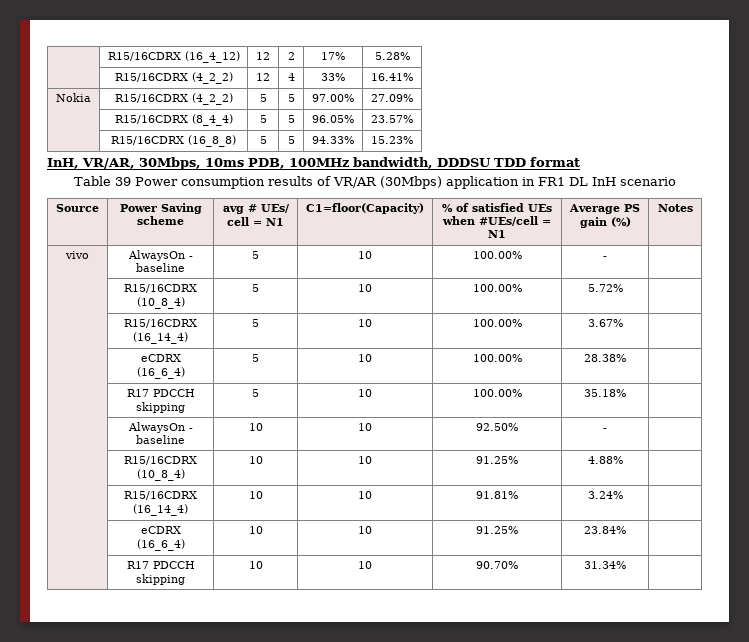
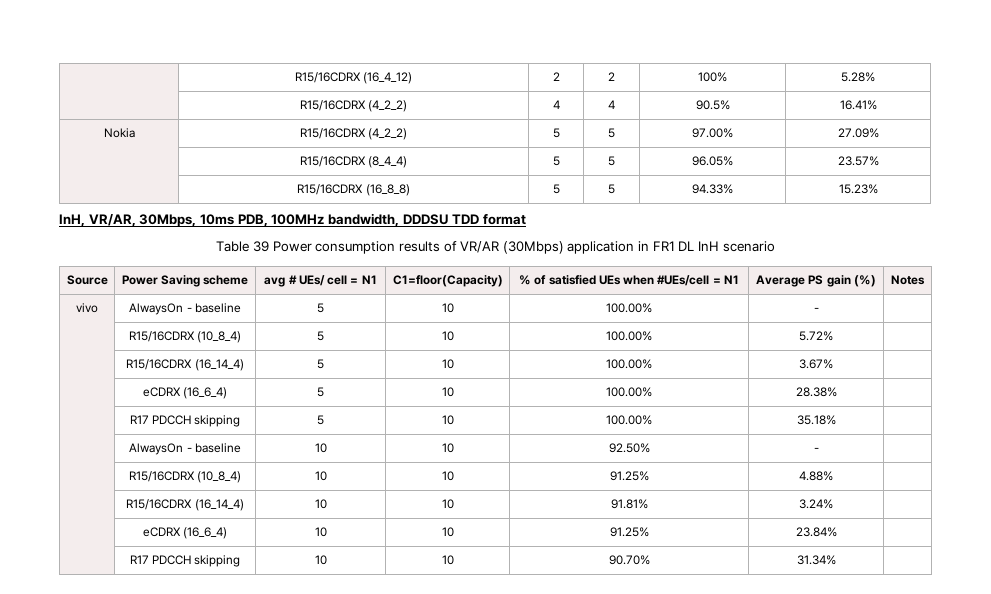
- | R15/16CDRX (16_4_12) | 12 | 2 | 17% | 5.28%
+ | R15/16CDRX (16_4_12) | 2 | 2 | 100% | 5.28%
- | R15/16CDRX (4_2_2) | 12 | 4 | 33% | 16.41%
+ | R15/16CDRX (4_2_2) | 4 | 4 | 90.5% | 16.41%

